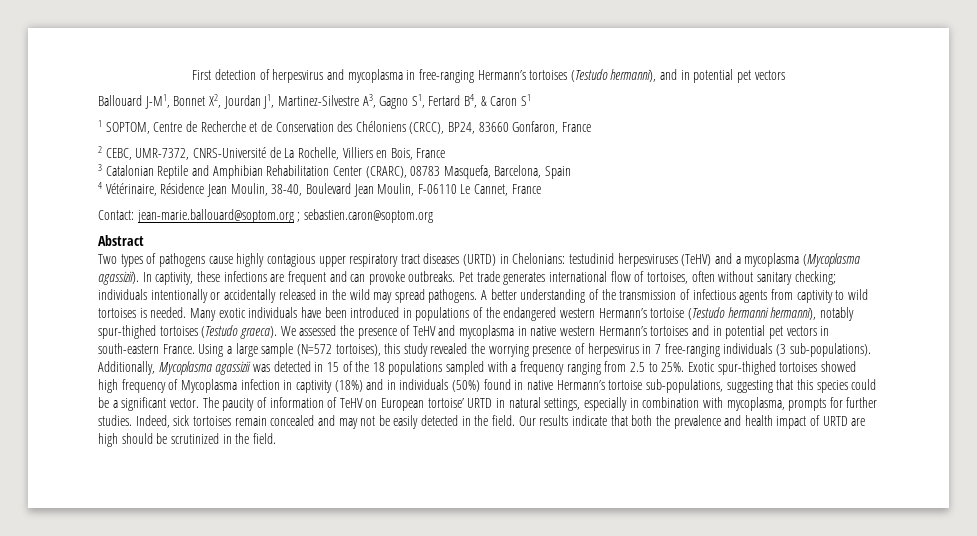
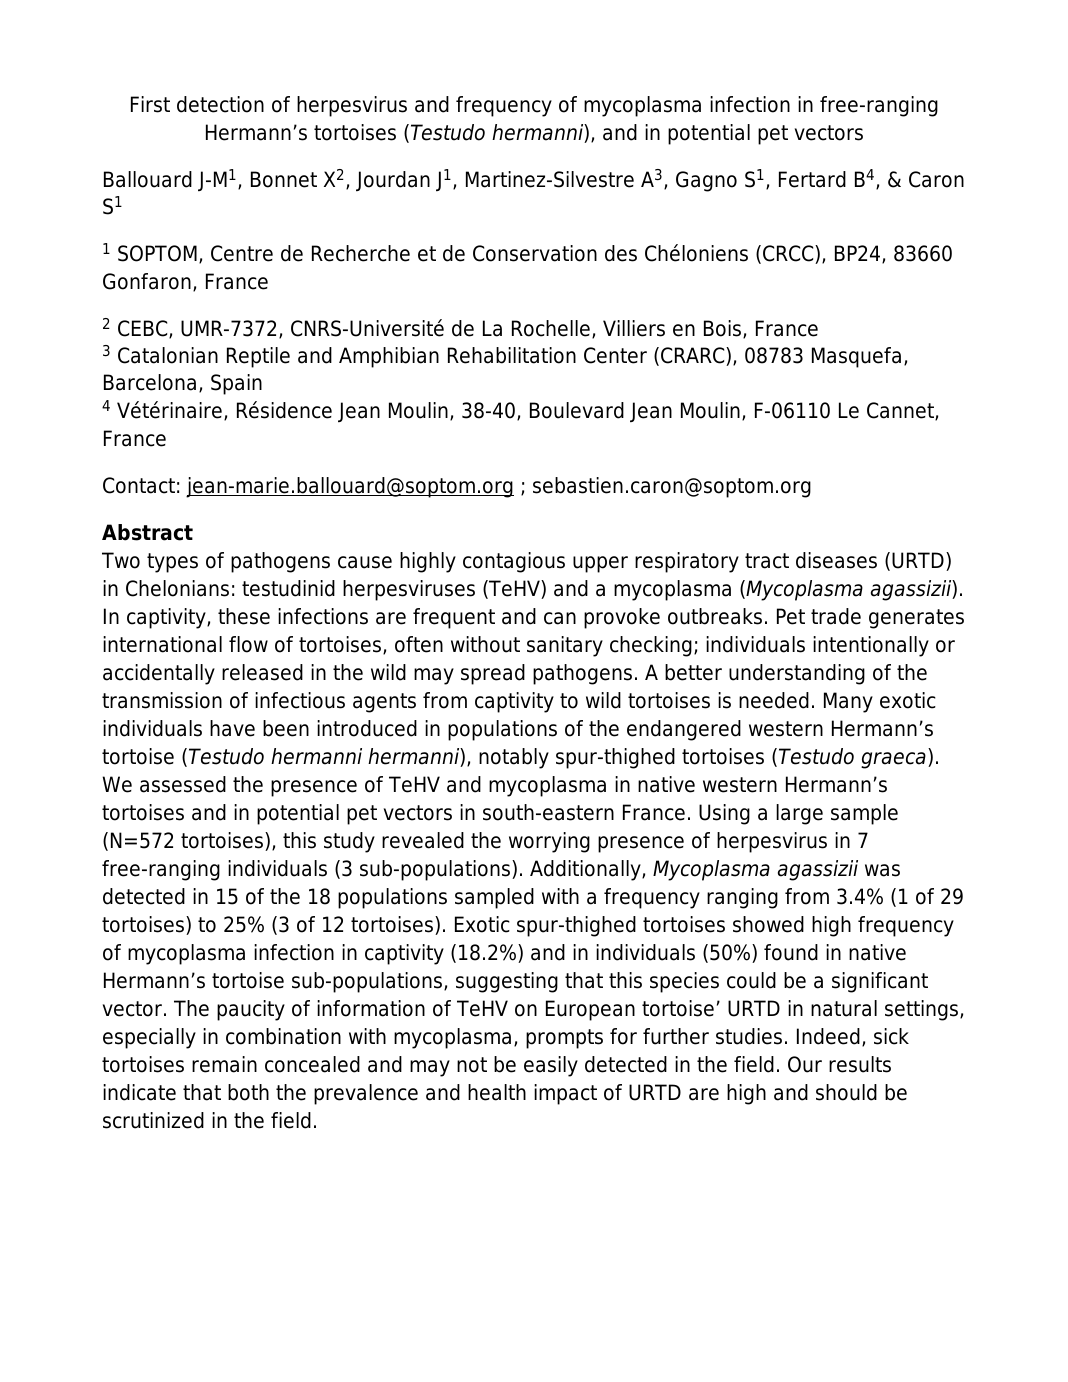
- First detection of herpesvirus and mycoplasma in free-ranging Hermann’s tortoises (Testudo hermanni), and in potential pet vectors
+ First detection of herpesvirus and frequency of mycoplasma infection in free-ranging Hermann’s tortoises (Testudo hermanni), and in potential pet vectors
- Additionally, Mycoplasma agassizii was detected in 15 of the 18 populations sampled with a frequency ranging from 2.5 to 25%.
+ Additionally, Mycoplasma agassizii was detected in 15 of the 18 populations sampled with a frequency ranging from 3.4% (1 of 29 tortoises) to 25% (3 of 12 tortoises).
- Exotic spur-thighed tortoises showed high frequency of Mycoplasma infection in captivity (18%) and in individuals (50%) found in native Hermann’s tortoise sub-populations, suggesting that this species could be a significant vector.
+ Exotic spur-thighed tortoises showed high frequency of mycoplasma infection in captivity (18.2%) and in individuals (50%) found in native Hermann’s tortoise sub-populations, suggesting that this species could be a significant vector.
- Our results indicate that both the prevalence and health impact of URTD are high should be scrutinized in the field.
+ Our results indicate that both the prevalence and health impact of URTD are high and should be scrutinized in the field.

